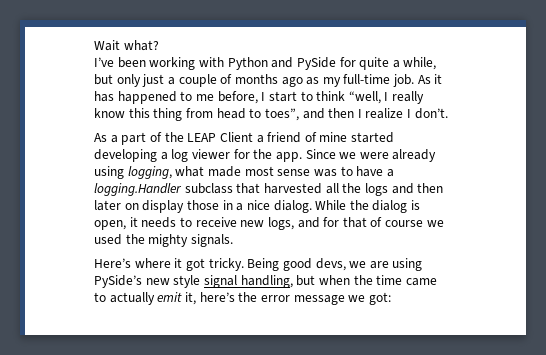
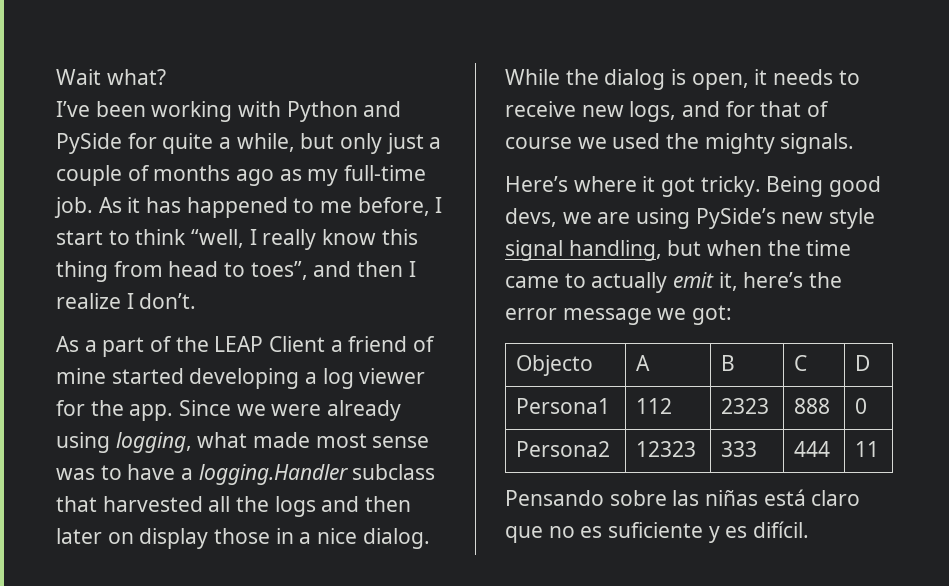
+ Objecto | A | B | C | D
+ Persona1 | 112 | 2323 | 888 | 0
+ Persona2 | 12323 | 333 | 444 | 11
+ Pensando sobre las niñas está claro que no es suficiente y es difícil.

